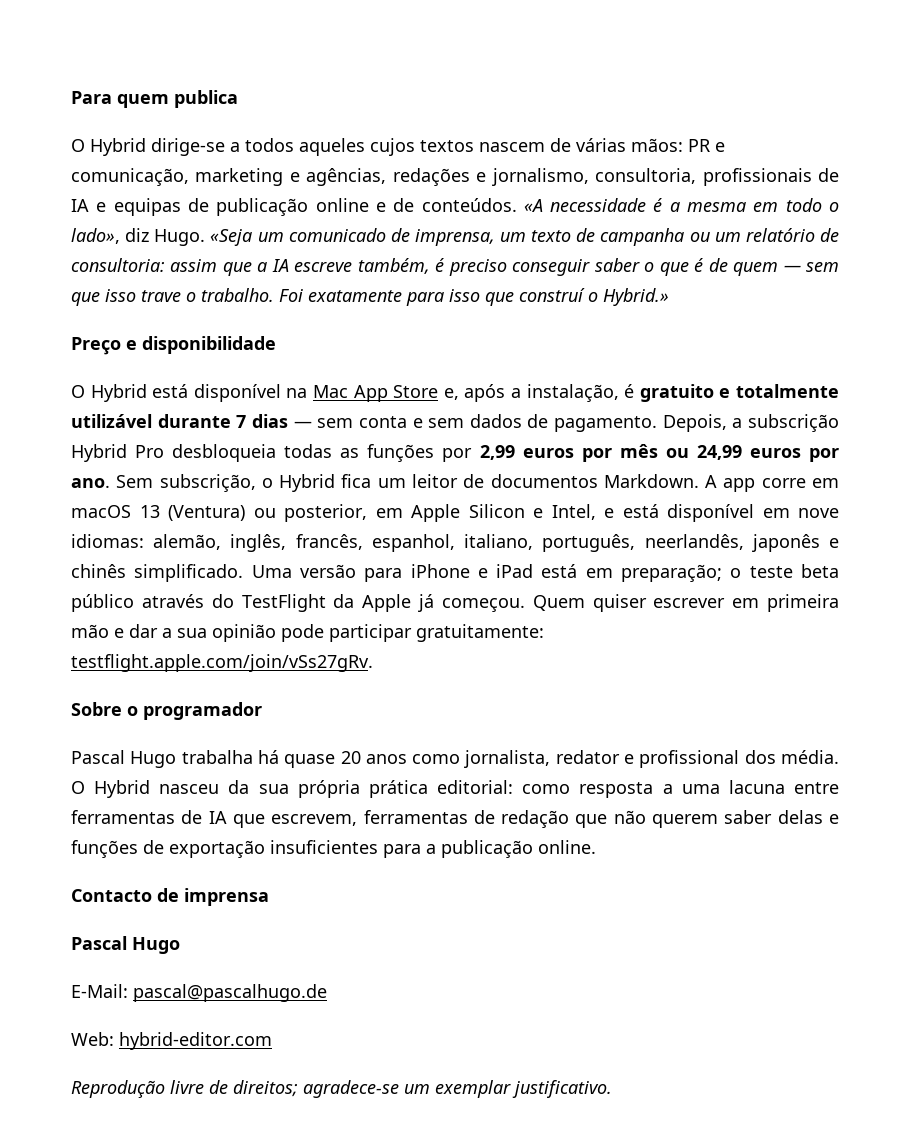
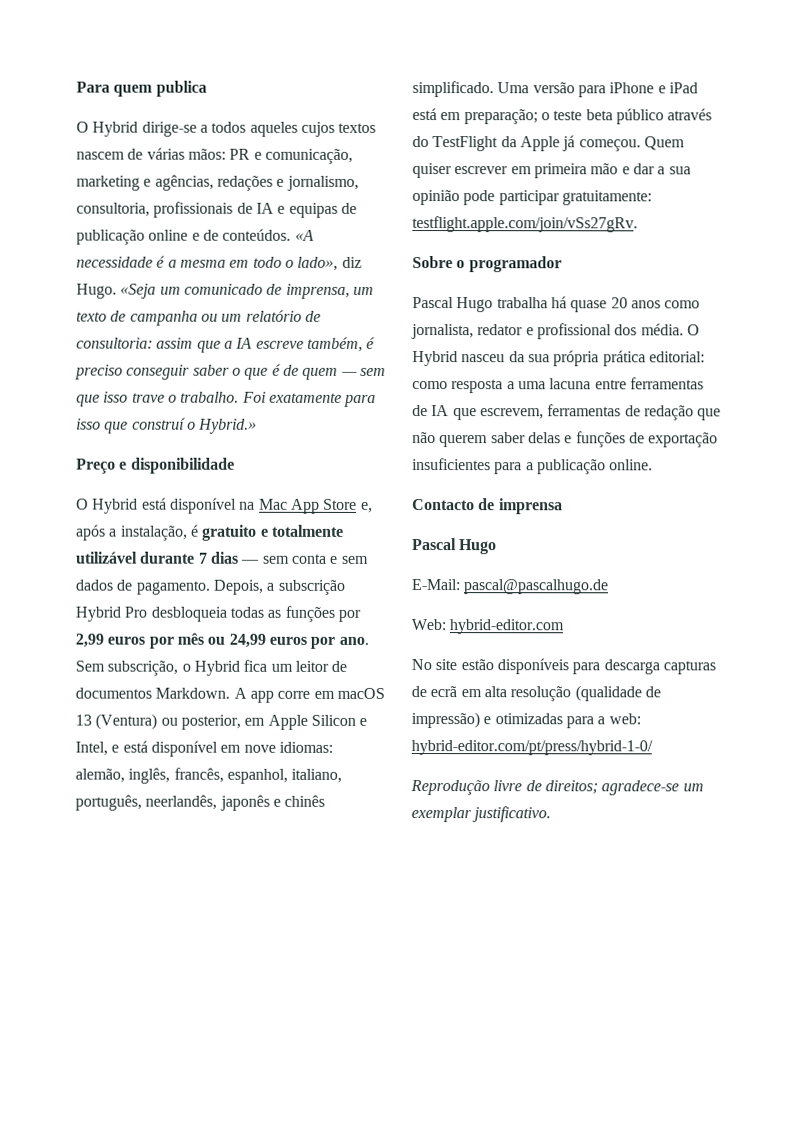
+ No site estão disponíveis para descarga capturas de ecrã em alta resolução (qualidade de impressão) e otimizadas para a web: hybrid-editor.com/pt/press/hybrid-1-0/

